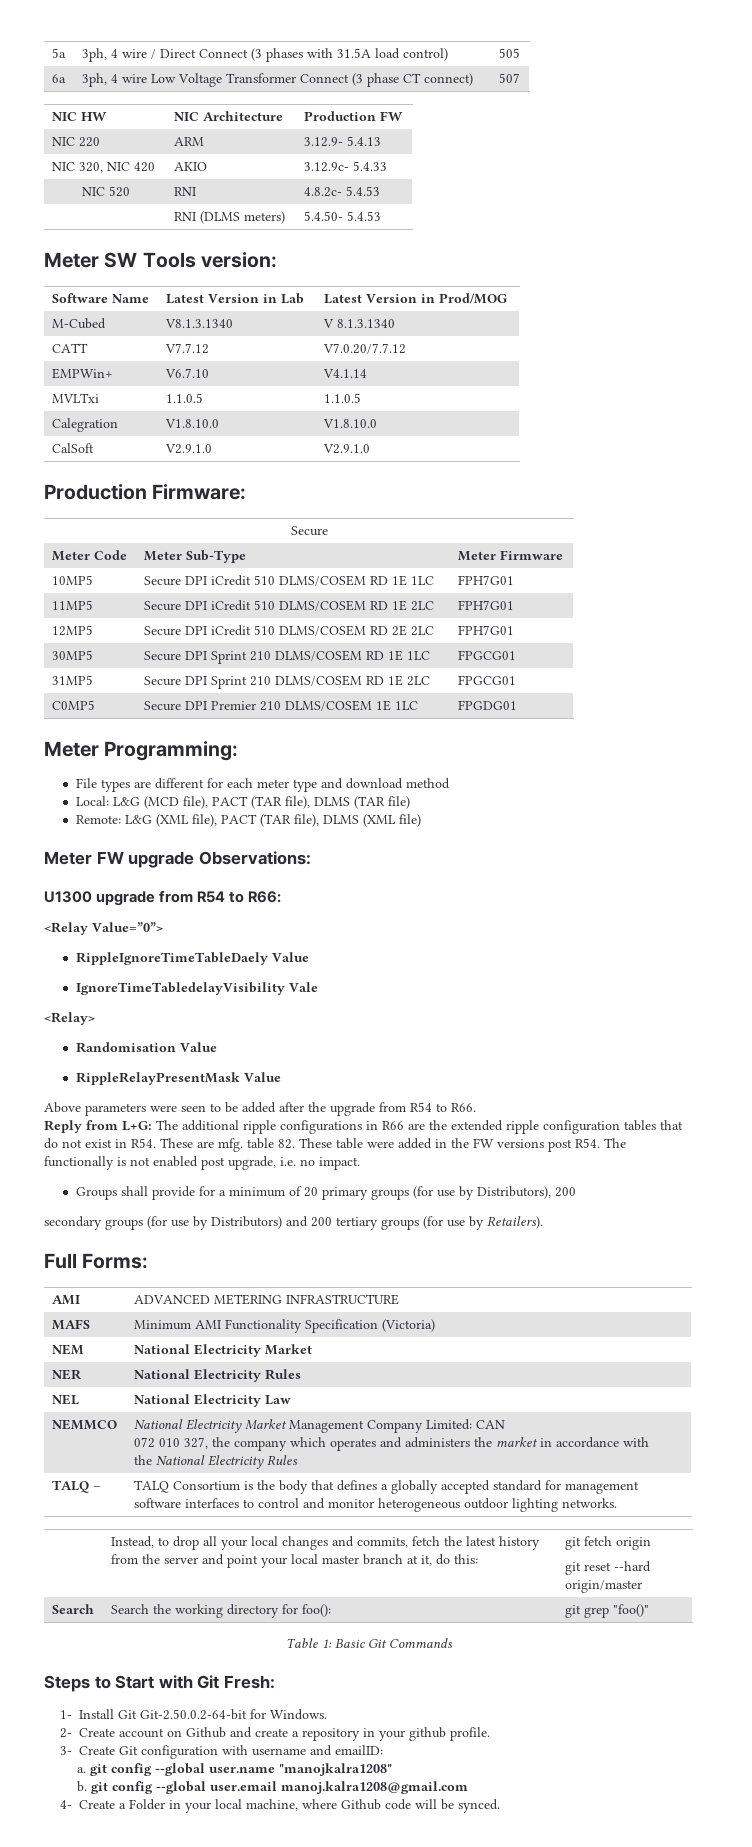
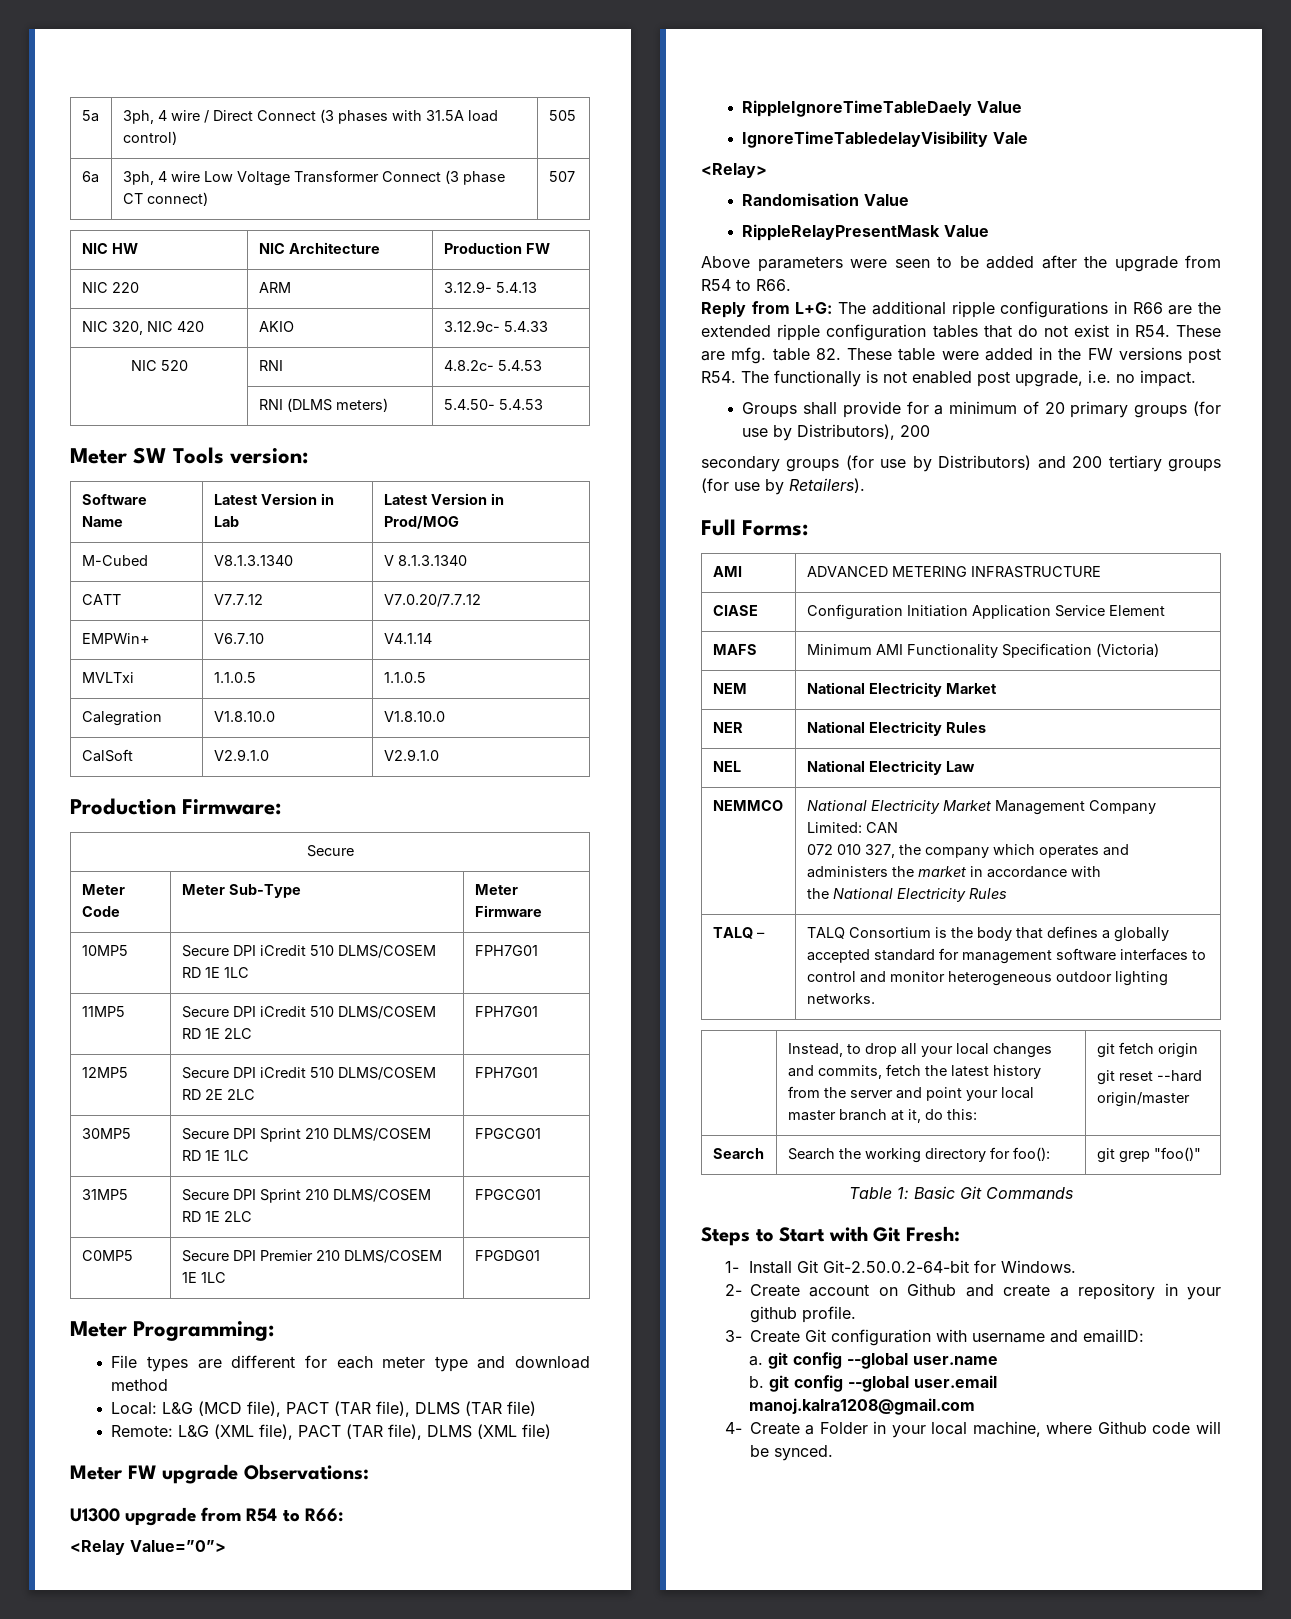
+ CIASE | Configuration Initiation Application Service Element
- a. git config --global user.name "manojkalra1208"
+ a. git config --global user.name

